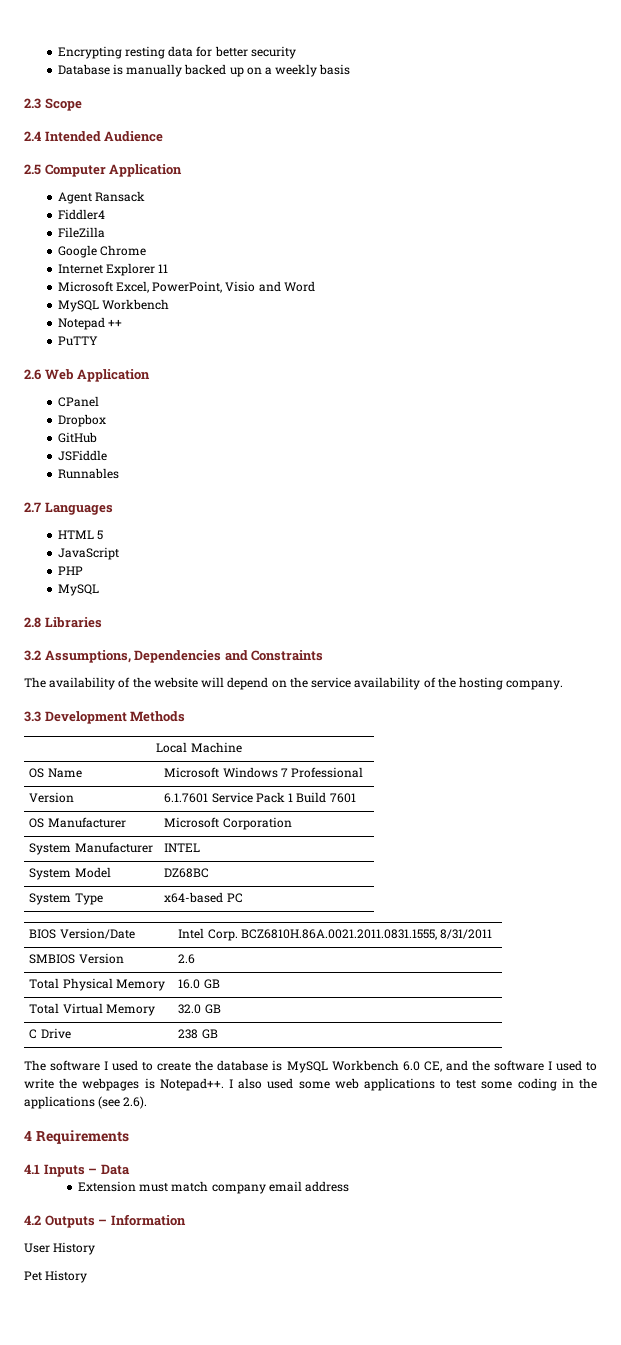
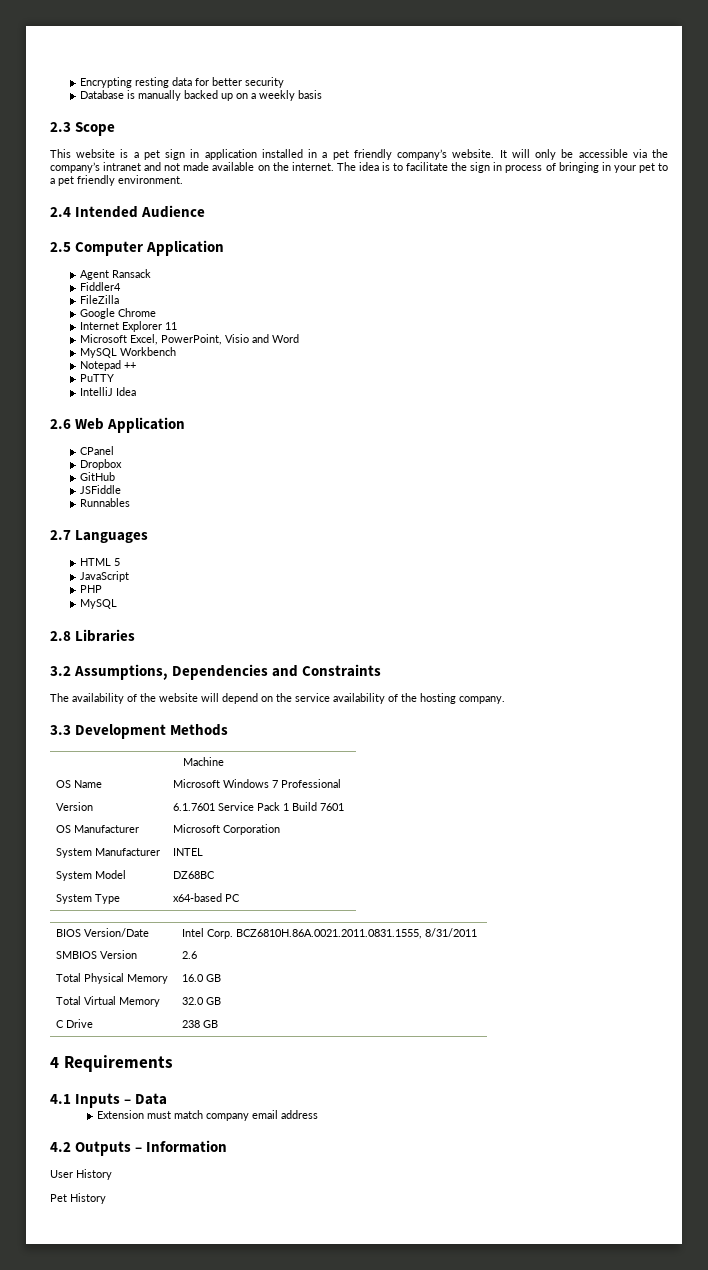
+ This website is a pet sign in application installed in a pet friendly company’s website. It will only be accessible via the company’s intranet and not made available on the internet. The idea is to facilitate the sign in process of bringing in your pet to a pet friendly environment.
+ IntelliJ Idea
- Local Machine
+ Machine
- The software I used to create the database is MySQL Workbench 6.0 CE, and the software I used to write the webpages is Notepad++. I also used some web applications to test some coding in the applications (see 2.6).

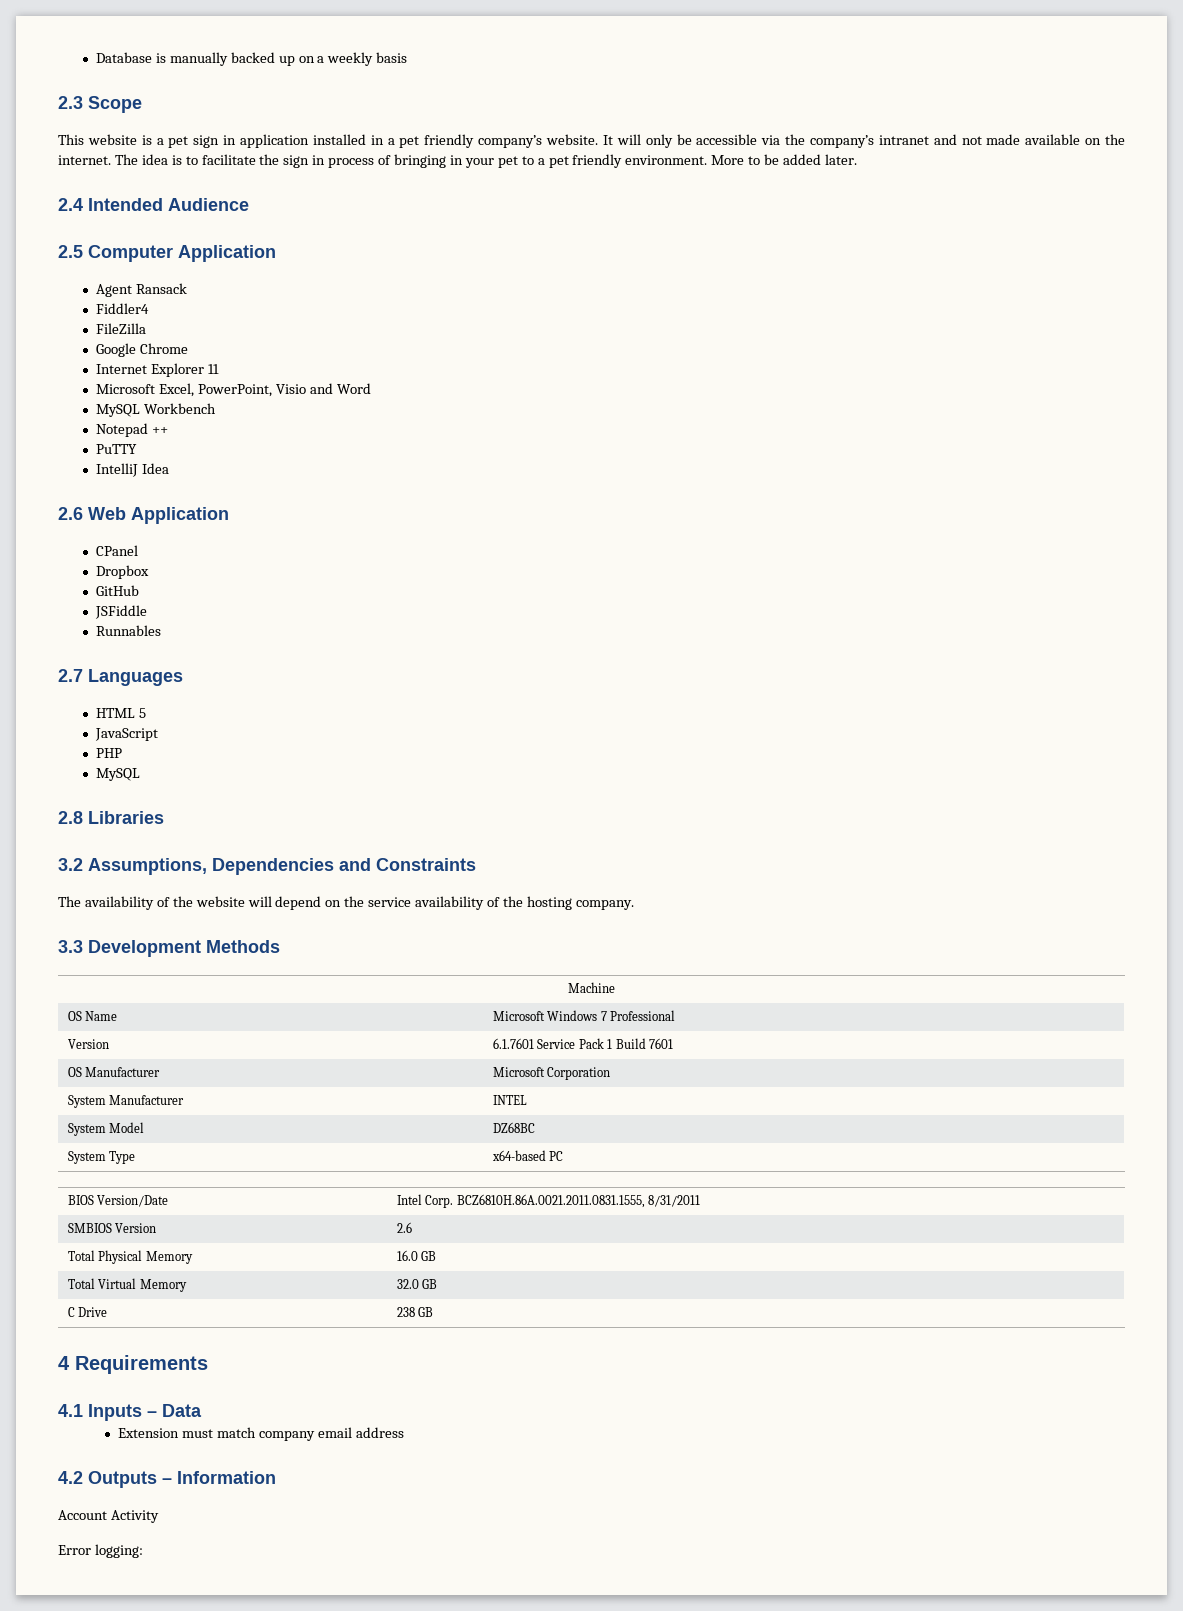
- Encrypting resting data for better security
+ More to be added later.
- User History
- Pet History
+ Account Activity
+ Error logging:

